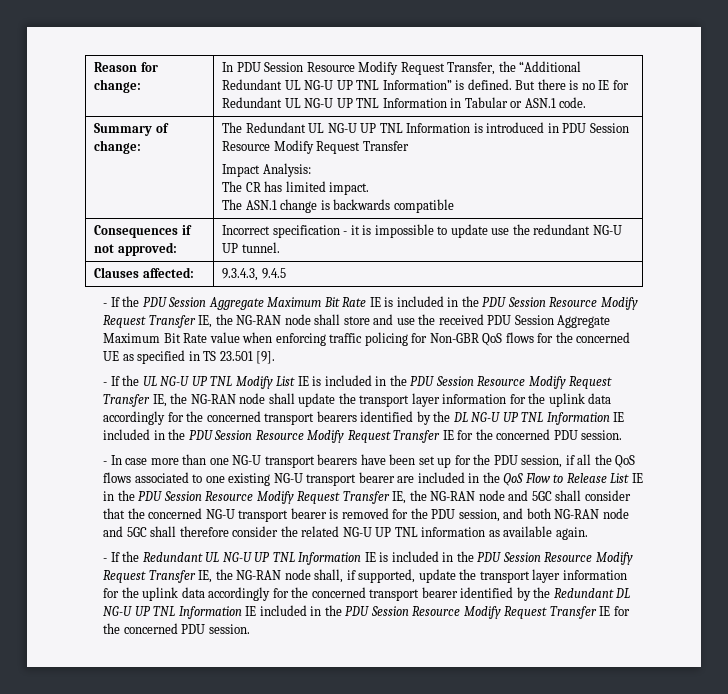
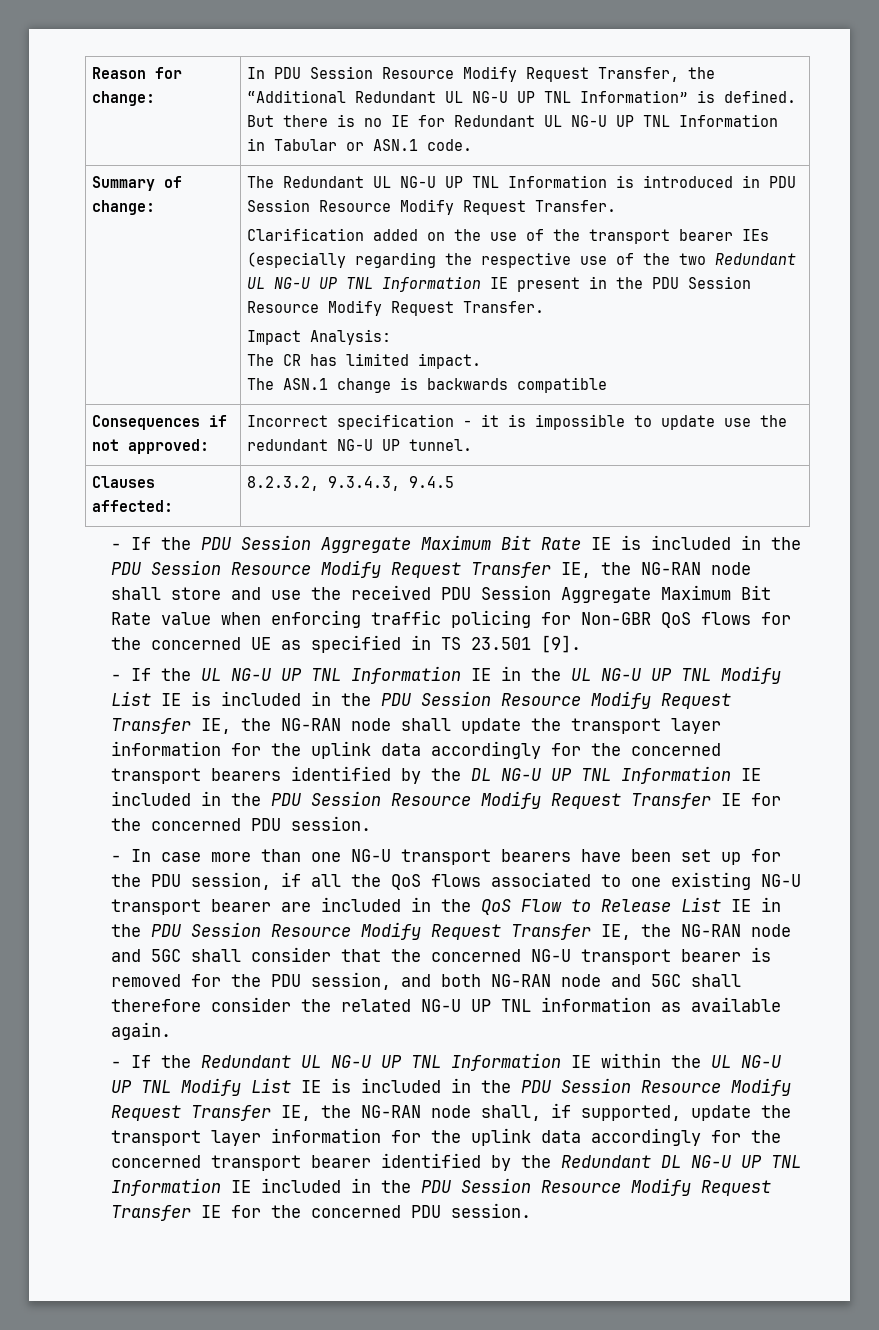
- The Redundant UL NG-U UP TNL Information is introduced in PDU Session Resource Modify Request Transfer
+ The Redundant UL NG-U UP TNL Information is introduced in PDU Session Resource Modify Request Transfer.
+ Clarification added on the use of the transport bearer IEs (especially regarding the respective use of the two Redundant UL NG-U UP TNL Information IE present in the PDU Session Resource Modify Request Transfer.
- Clauses affected: | 9.3.4.3, 9.4.5
+ Clauses affected: | 8.2.3.2, 9.3.4.3, 9.4.5
- - If the UL NG-U UP TNL Modify List IE is included in the PDU Session Resource Modify Request Transfer IE, the NG-RAN node shall update the transport layer information for the uplink data accordingly for the concerned transport bearers identified by the DL NG-U UP TNL Information IE included in the PDU Session Resource Modify Request Transfer IE for the concerned PDU session.
+ - If the UL NG-U UP TNL Information IE in the UL NG-U UP TNL Modify List IE is included in the PDU Session Resource Modify Request Transfer IE, the NG-RAN node shall update the transport layer information for the uplink data accordingly for the concerned transport bearers identified by the DL NG-U UP TNL Information IE included in the PDU Session Resource Modify Request Transfer IE for the concerned PDU session.
- - If the Redundant UL NG-U UP TNL Information IE is included in the PDU Session Resource Modify Request Transfer IE, the NG-RAN node shall, if supported, update the transport layer information for the uplink data accordingly for the concerned transport bearer identified by the Redundant DL NG-U UP TNL Information IE included in the PDU Session Resource Modify Request Transfer IE for the concerned PDU session.
+ - If the Redundant UL NG-U UP TNL Information IE within the UL NG-U UP TNL Modify List IE is included in the PDU Session Resource Modify Request Transfer IE, the NG-RAN node shall, if supported, update the transport layer information for the uplink data accordingly for the concerned transport bearer identified by the Redundant DL NG-U UP TNL Information IE included in the PDU Session Resource Modify Request Transfer IE for the concerned PDU session.

